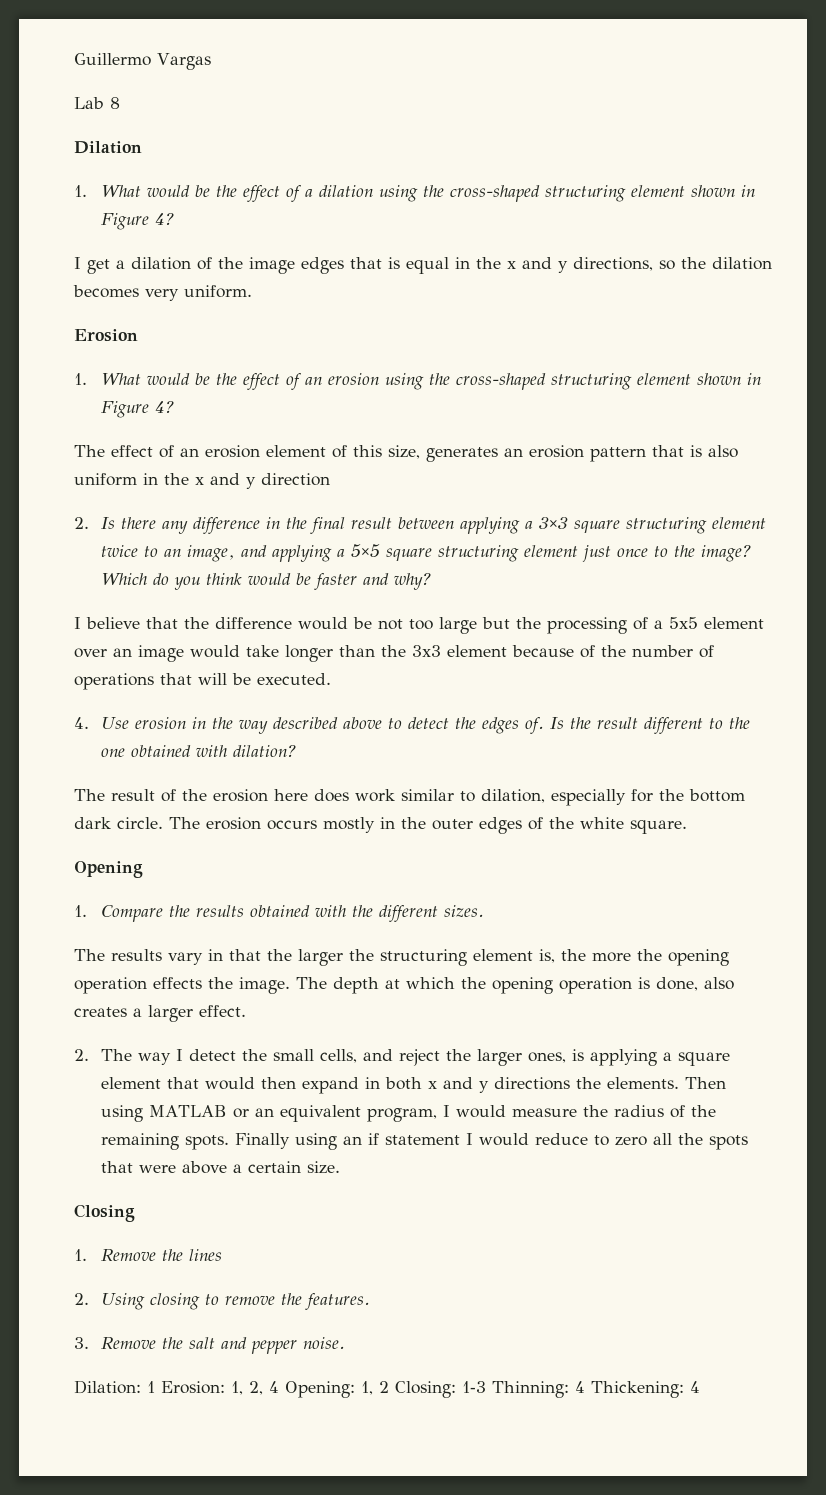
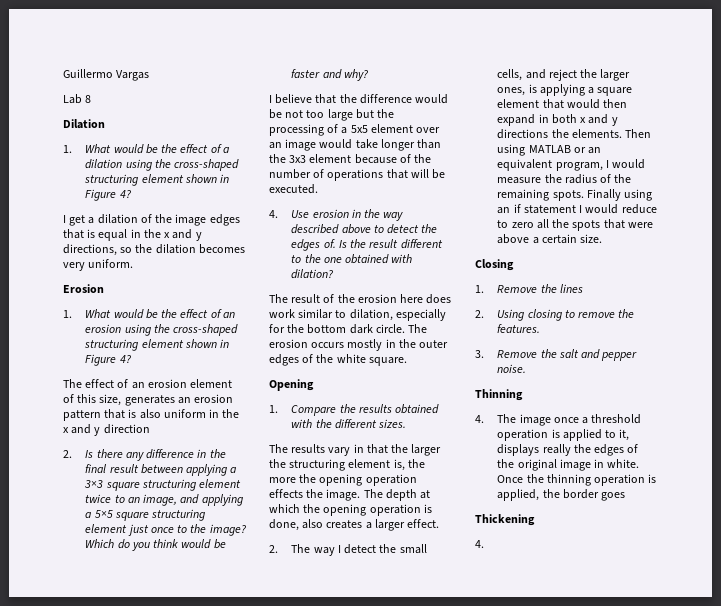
- Dilation: 1 Erosion: 1, 2, 4 Opening: 1, 2 Closing: 1‐3 Thinning: 4 Thickening: 4
+ Thinning
+ 4. The image once a threshold operation is applied to it, displays really the edges of the original image in white. Once the thinning operation is applied, the border goes
+ Thickening
+ 4.

